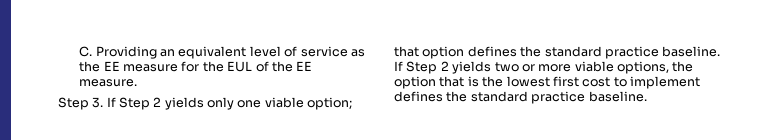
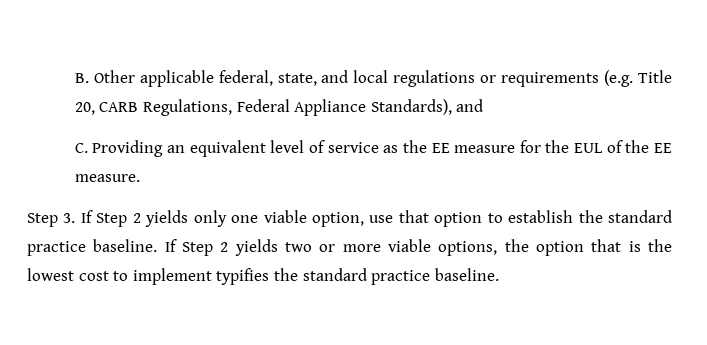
+ B. Other applicable federal, state, and local regulations or requirements (e.g. Title 20, CARB Regulations, Federal Appliance Standards), and
- Step 3. If Step 2 yields only one viable option; that option defines the standard practice baseline.
+ Step 3. If Step 2 yields only one viable option, use that option to establish the standard practice baseline.
- If Step 2 yields two or more viable options, the option that is the lowest first cost to implement defines the standard practice baseline.
+ If Step 2 yields two or more viable options, the option that is the lowest cost to implement typifies the standard practice baseline.

